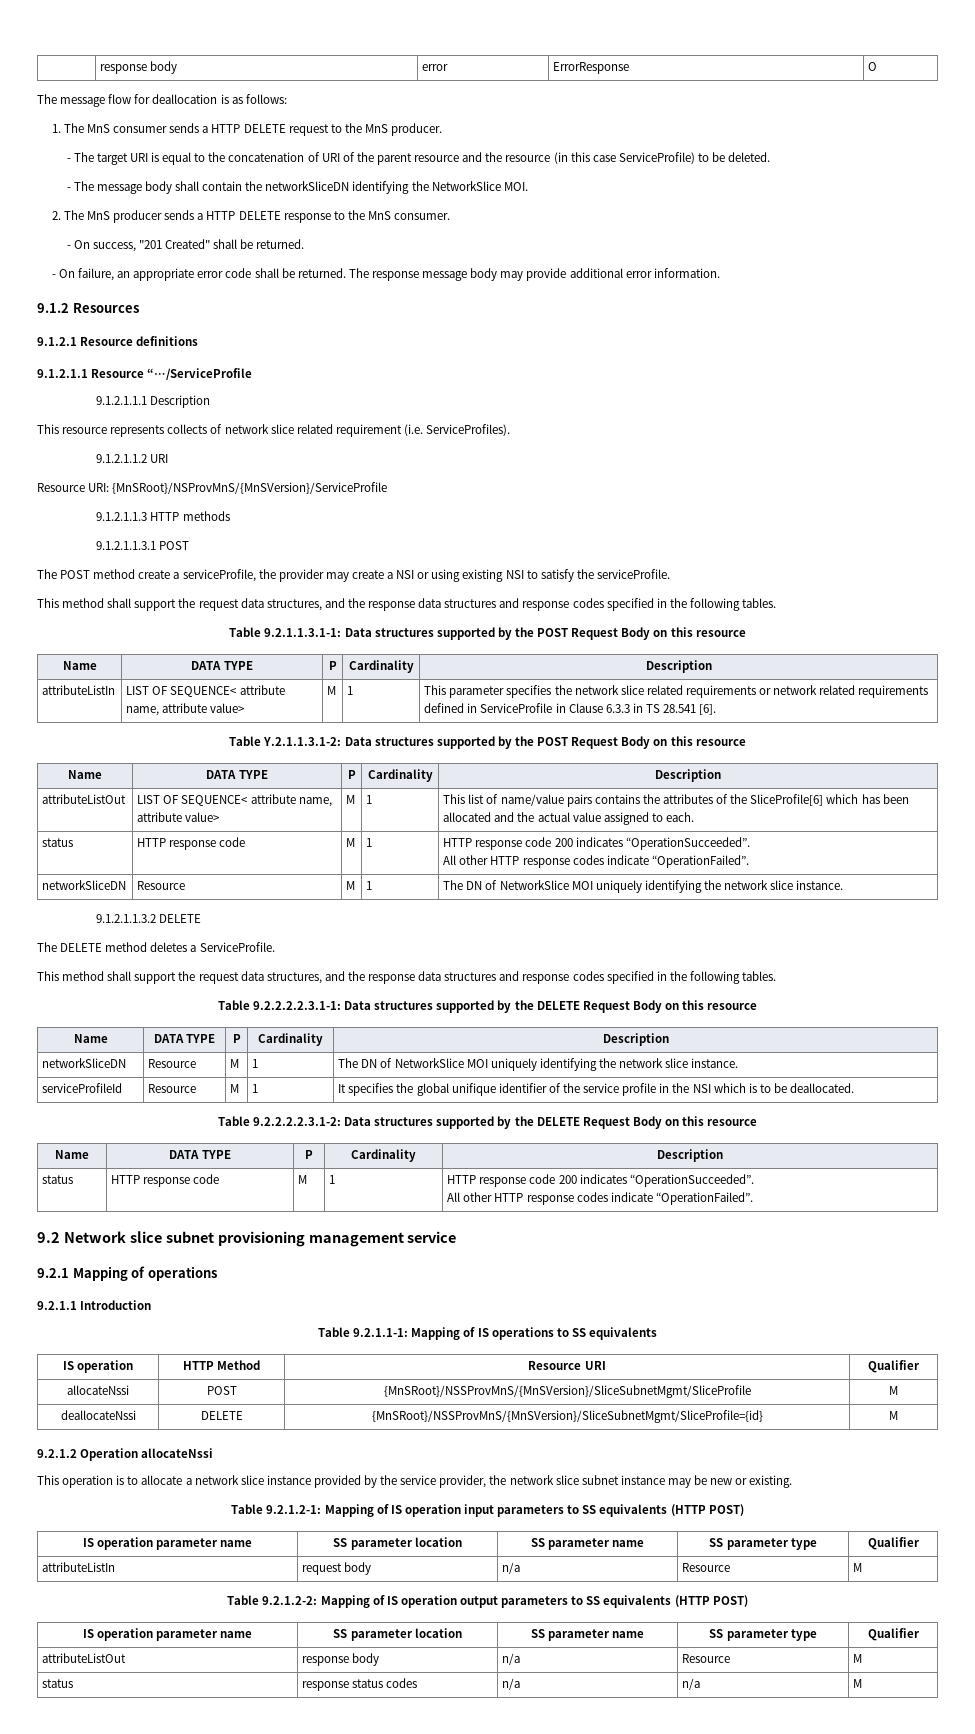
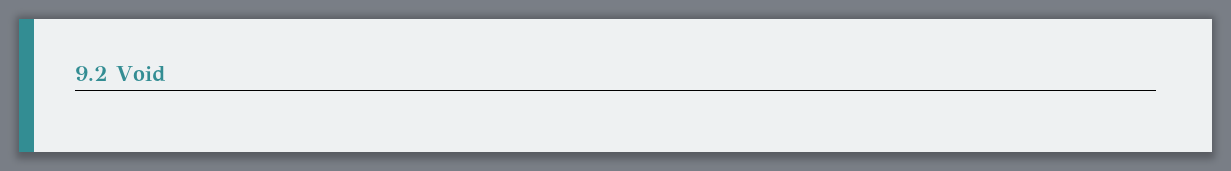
- | response body | error | ErrorResponse | O
- The message flow for deallocation is as follows:
- 1. The MnS consumer sends a HTTP DELETE request to the MnS producer.
- - The target URI is equal to the concatenation of URI of the parent resource and the resource (in this case ServiceProfile) to be deleted.
- - The message body shall contain the networkSliceDN identifying the NetworkSlice MOI.
- 2. The MnS producer sends a HTTP DELETE response to the MnS consumer.
- - On success, "201 Created" shall be returned.
- - On failure, an appropriate error code shall be returned. The response message body may provide additional error information.
- 9.1.2 Resources
- 9.1.2.1 Resource definitions
- 9.1.2.1.1 Resource “…/ServiceProfile
- 9.1.2.1.1.1 Description
- This resource represents collects of network slice related requirement (i.e. ServiceProfiles).
- 9.1.2.1.1.2 URI
- Resource URI: {MnSRoot}/NSProvMnS/{MnSVersion}/ServiceProfile
- 9.1.2.1.1.3 HTTP methods
- 9.1.2.1.1.3.1 POST
- The POST method create a serviceProfile, the provider may create a NSI or using existing NSI to satisfy the serviceProfile.
- This method shall support the request data structures, and the response data structures and response codes specified in the following tables.
- Table 9.2.1.1.3.1-1: Data structures supported by the POST Request Body on this resource
- Name | DATA TYPE | P | Cardinality | Description
- attributeListIn | LIST OF SEQUENCE< attribute name, attribute value> | M | 1 | This parameter specifies the network slice related requirements or network related requirements defined in ServiceProfile in Clause 6.3.3 in TS 28.541 [6].
- Table Y.2.1.1.3.1-2: Data structures supported by the POST Request Body on this resource
- Name | DATA TYPE | P | Cardinality | Description
- attributeListOut | LIST OF SEQUENCE< attribute name, attribute value> | M | 1 | This list of name/value pairs contains the attributes of the SliceProfile[6] which has been allocated and the actual value assigned to each.
- status | HTTP response code | M | 1 | HTTP response code 200 indicates “OperationSucceeded”.
- All other HTTP response codes indicate “OperationFailed”.
- networkSliceDN | Resource | M | 1 | The DN of NetworkSlice MOI uniquely identifying the network slice instance.
- 9.1.2.1.1.3.2 DELETE
- The DELETE method deletes a ServiceProfile.
- This method shall support the request data structures, and the response data structures and response codes specified in the following tables.
- Table 9.2.2.2.2.3.1-1: Data structures supported by the DELETE Request Body on this resource
- Name | DATA TYPE | P | Cardinality | Description
- networkSliceDN | Resource | M | 1 | The DN of NetworkSlice MOI uniquely identifying the network slice instance.
- serviceProfileId | Resource | M | 1 | It specifies the global unifique identifier of the service profile in the NSI which is to be deallocated.
- Table 9.2.2.2.2.3.1-2: Data structures supported by the DELETE Request Body on this resource
- Name | DATA TYPE | P | Cardinality | Description
- status | HTTP response code | M | 1 | HTTP response code 200 indicates “OperationSucceeded”.
- All other HTTP response codes indicate “OperationFailed”.
- 9.2 Network slice subnet provisioning management service
- 9.2.1 Mapping of operations
- 9.2.1.1 Introduction
- Table 9.2.1.1-1: Mapping of IS operations to SS equivalents
- IS operation | HTTP Method | Resource URI | Qualifier
- allocateNssi | POST | {MnSRoot}/NSSProvMnS/{MnSVersion}/SliceSubnetMgmt/SliceProfile | M
- deallocateNssi | DELETE | {MnSRoot}/NSSProvMnS/{MnSVersion}/SliceSubnetMgmt/SliceProfile={id} | M
- 9.2.1.2 Operation allocateNssi
- This operation is to allocate a network slice instance provided by the service provider, the network slice subnet instance may be new or existing.
- Table 9.2.1.2-1: Mapping of IS operation input parameters to SS equivalents (HTTP POST)
- IS operation parameter name | SS parameter location | SS parameter name | SS parameter type | Qualifier
- attributeListIn | request body | n/a | Resource | M
- Table 9.2.1.2-2: Mapping of IS operation output parameters to SS equivalents (HTTP POST)
- IS operation parameter name | SS parameter location | SS parameter name | SS parameter type | Qualifier
- attributeListOut | response body | n/a | Resource | M
- status | response status codes | n/a | n/a | M
+ 9.2 Void

